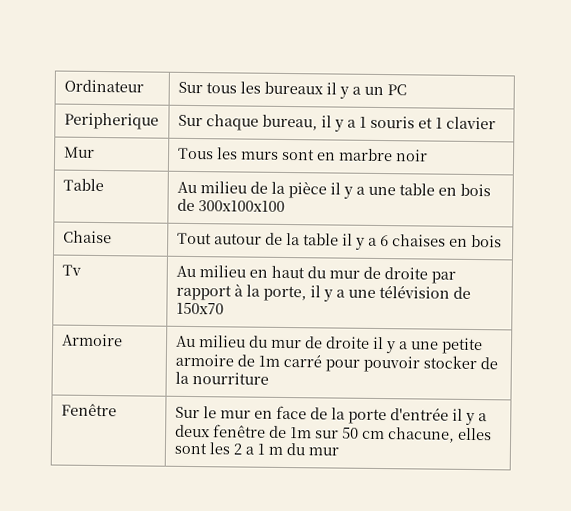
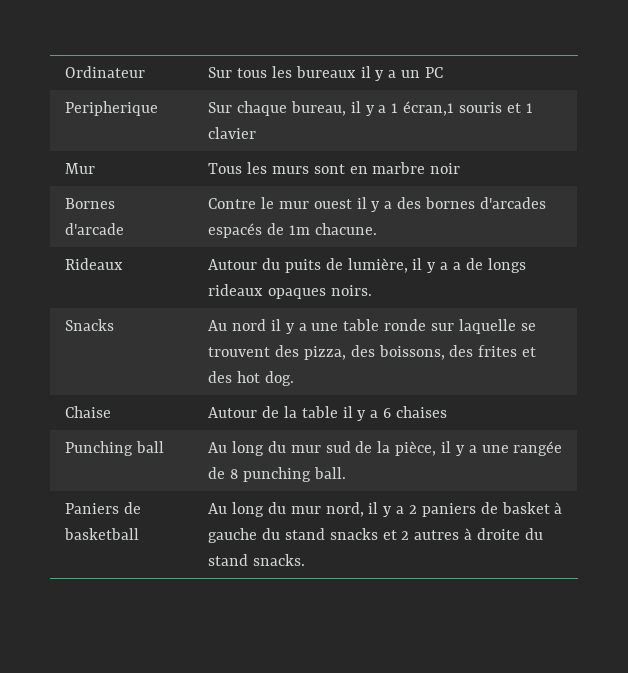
- Peripherique | Sur chaque bureau, il y a 1 souris et 1 clavier
+ Peripherique | Sur chaque bureau, il y a 1 écran,1 souris et 1 clavier
- Table | Au milieu de la pièce il y a une table en bois de 300x100x100
+ Bornes d'arcade | Contre le mur ouest il y a des bornes d'arcades espacés de 1m chacune.
+ Rideaux | Autour du puits de lumière, il y a a de longs rideaux opaques noirs.
+ Snacks | Au nord il y a une table ronde sur laquelle se trouvent des pizza, des boissons, des frites et des hot dog.
- Chaise | Tout autour de la table il y a 6 chaises en bois
- Tv | Au milieu en haut du mur de droite par rapport à la porte, il y a une télévision de 150x70
- Armoire | Au milieu du mur de droite il y a une petite armoire de 1m carré pour pouvoir stocker de la nourriture
- Fenêtre | Sur le mur en face de la porte d'entrée il y a deux fenêtre de 1m sur 50 cm chacune, elles sont les 2 a 1 m du mur
+ Chaise | Autour de la table il y a 6 chaises
+ Punching ball | Au long du mur sud de la pièce, il y a une rangée de 8 punching ball.
+ Paniers de basketball | Au long du mur nord, il y a 2 paniers de basket à gauche du stand snacks et 2 autres à droite du stand snacks.

